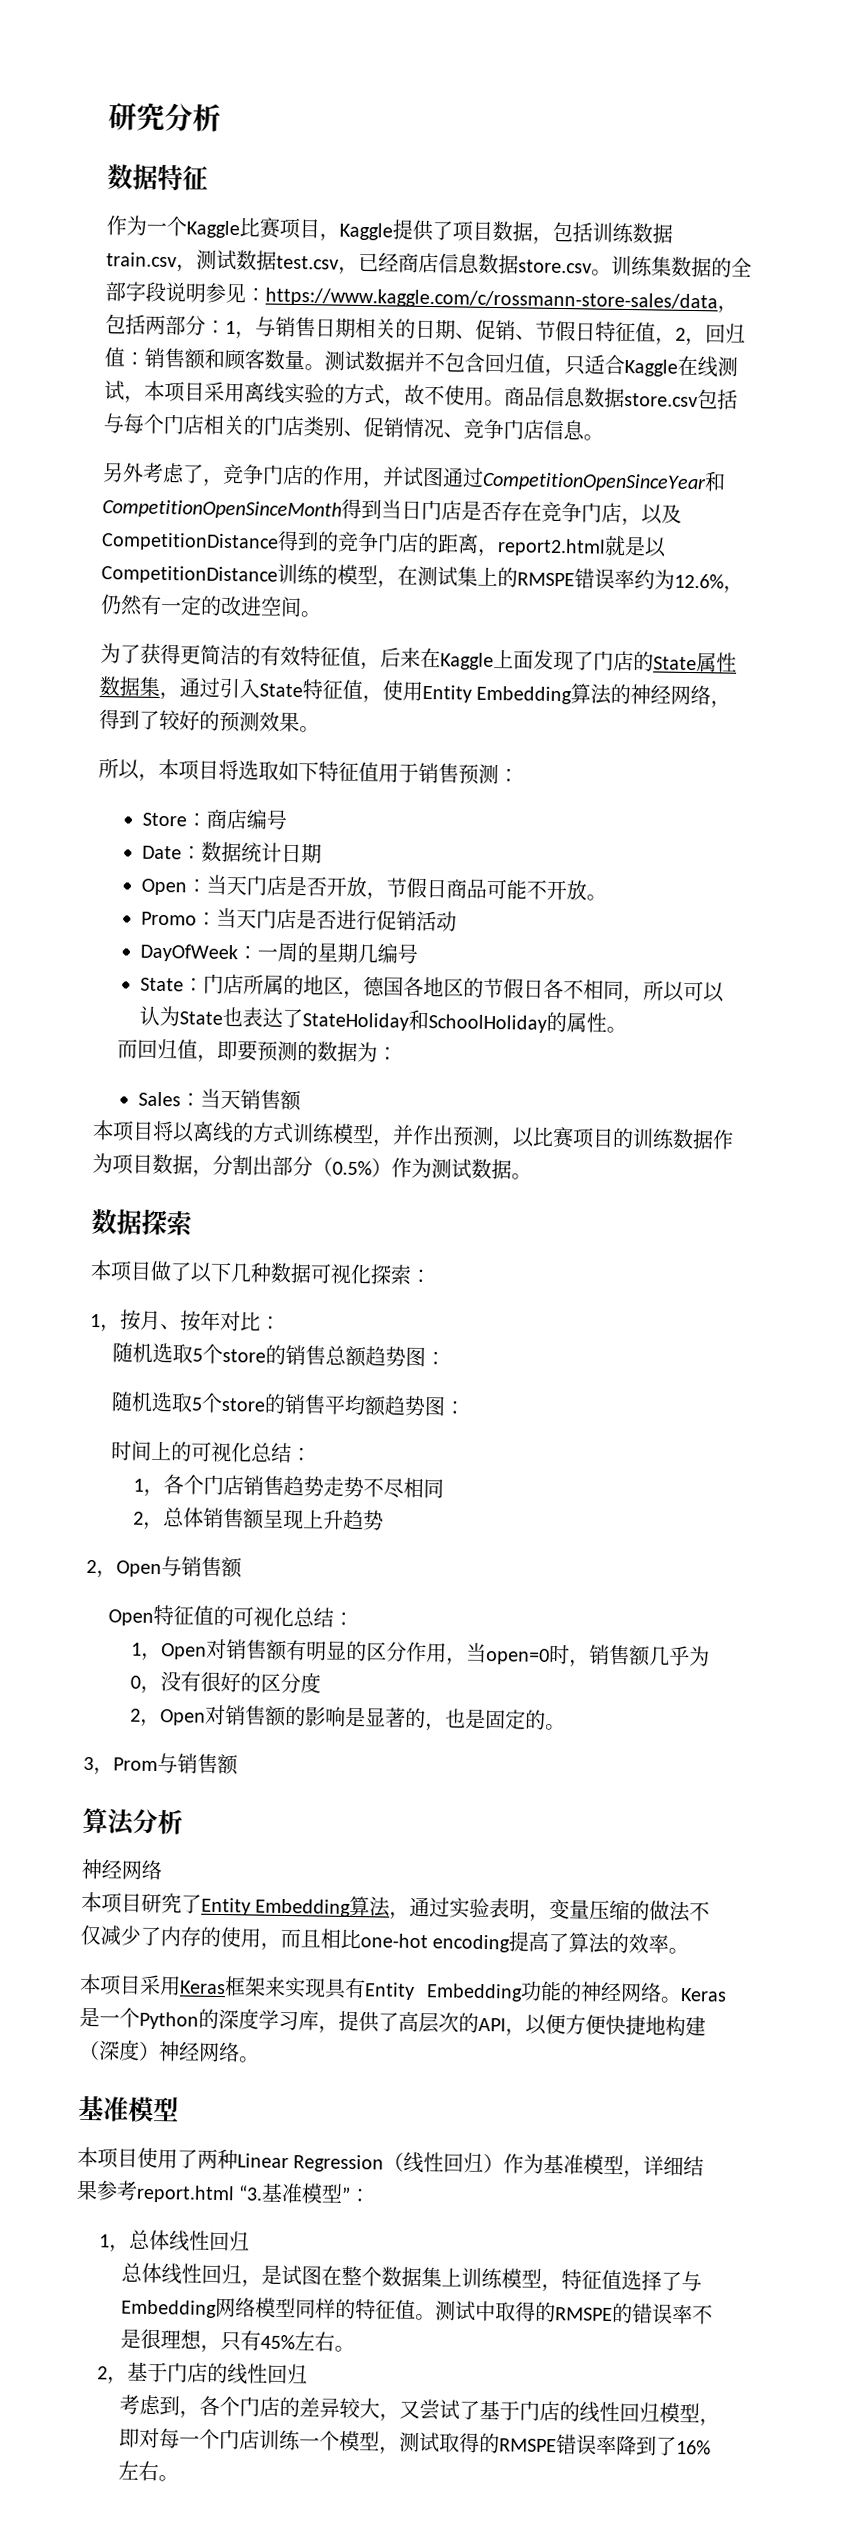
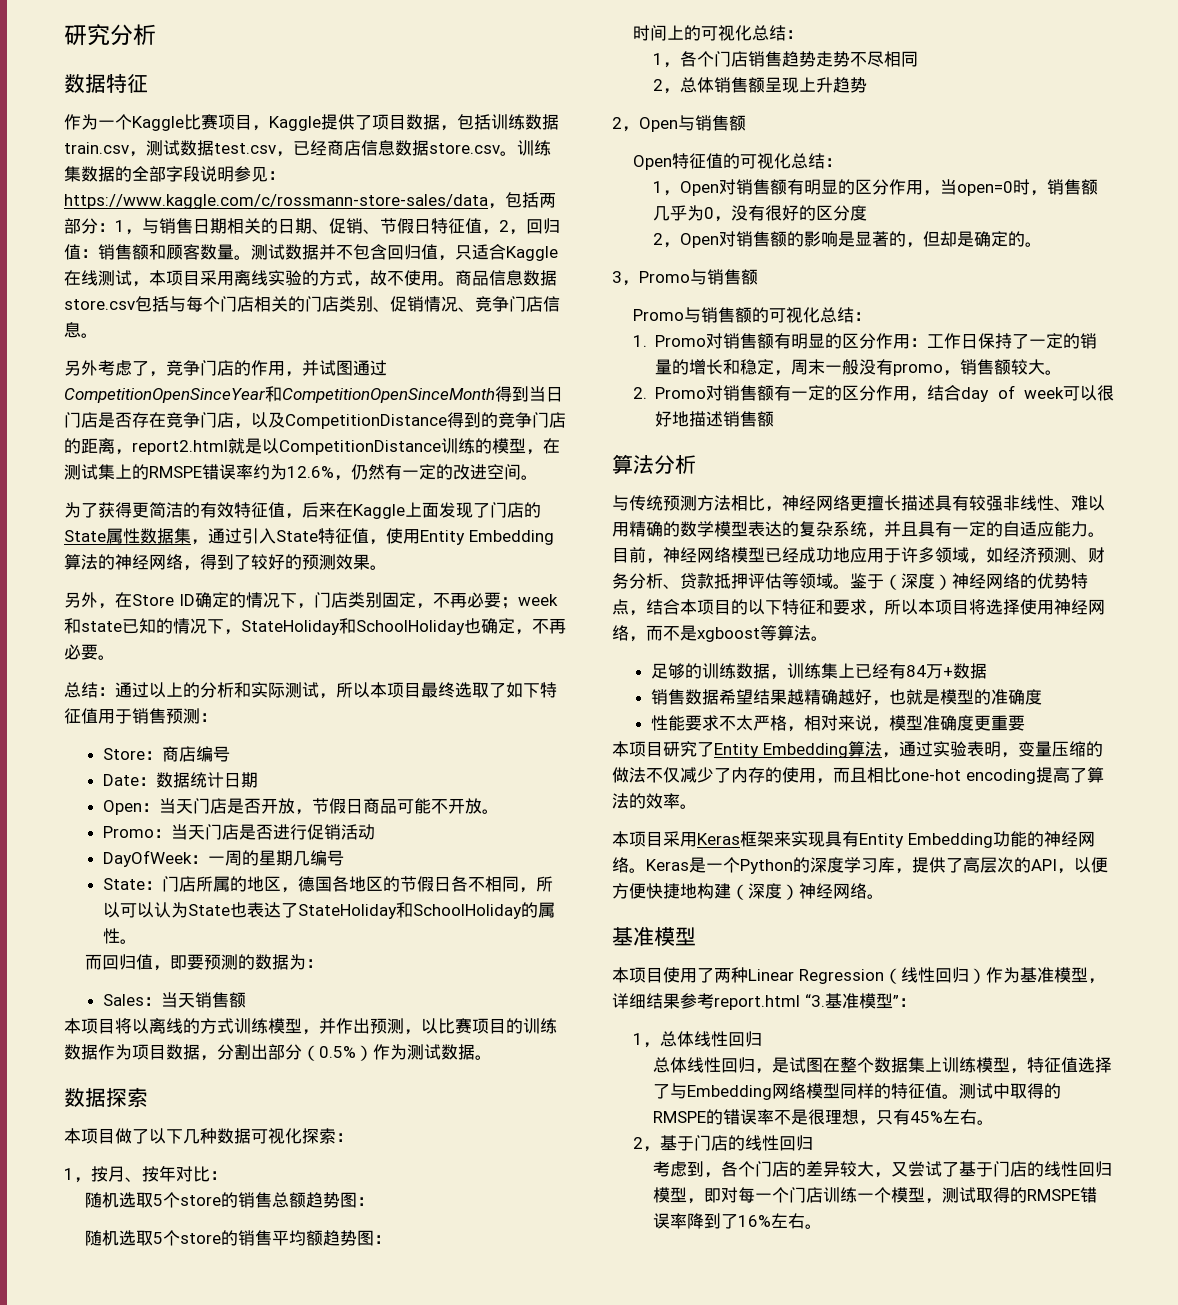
- 所以，本项目将选取如下特征值用于销售预测：
+ 另外，在Store ID确定的情况下，门店类别固定，不再必要；week和state已知的情况下，StateHoliday和SchoolHoliday也确定，不再必要。
+ 总结：通过以上的分析和实际测试，所以本项目最终选取了如下特征值用于销售预测：
- 2，Open对销售额的影响是显著的，也是固定的。
+ 2，Open对销售额的影响是显著的，但却是确定的。
- 3，Prom与销售额
+ 3，Promo与销售额
+ Promo与销售额的可视化总结：
+ 1. Promo对销售额有明显的区分作用：工作日保持了一定的销量的增长和稳定，周末一般没有promo，销售额较大。
+ 2. Promo对销售额有一定的区分作用，结合day of week可以很好地描述销售额
  算法分析
- 神经网络
+ 与传统预测方法相比，神经网络更擅长描述具有较强非线性、难以用精确的数学模型表达的复杂系统，并且具有一定的自适应能力。目前，神经网络模型已经成功地应用于许多领域，如经济预测、财务分析、贷款抵押评估等领域。鉴于（深度）神经网络的优势特点，结合本项目的以下特征和要求，所以本项目将选择使用神经网络，而不是xgboost等算法。
+ 足够的训练数据，训练集上已经有84万+数据
+ 销售数据希望结果越精确越好，也就是模型的准确度
+ 性能要求不太严格，相对来说，模型准确度更重要

